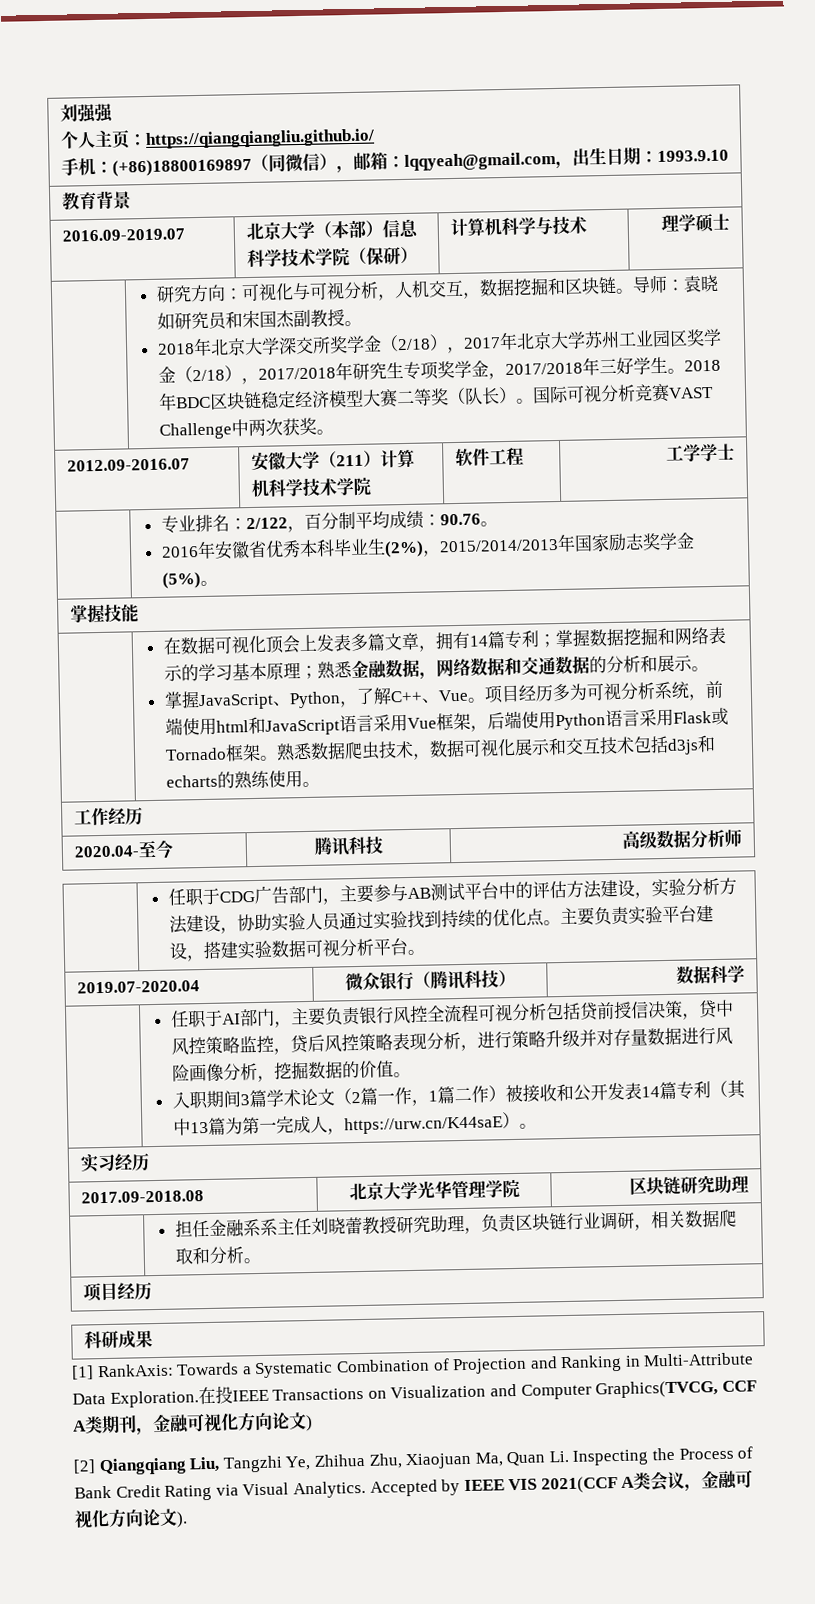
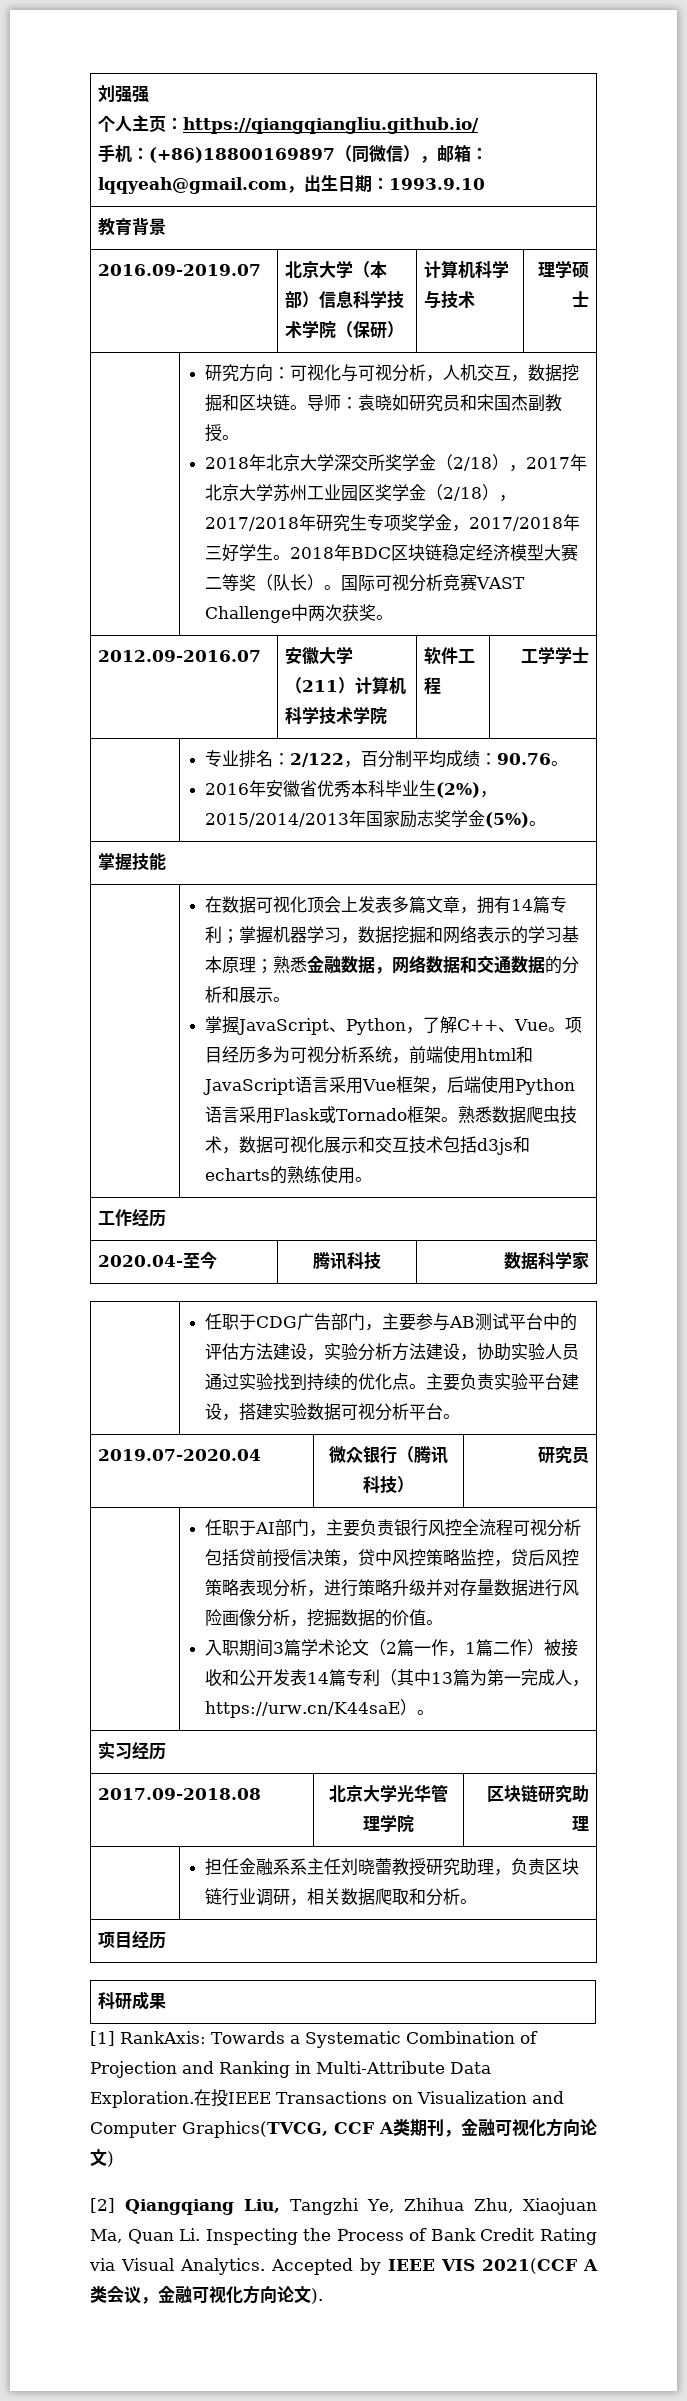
- 在数据可视化顶会上发表多篇文章，拥有14篇专利；掌握数据挖掘和网络表示的学习基本原理；熟悉金融数据，网络数据和交通数据的分析和展示。
+ 在数据可视化顶会上发表多篇文章，拥有14篇专利；掌握机器学习，数据挖掘和网络表示的学习基本原理；熟悉金融数据，网络数据和交通数据的分析和展示。
- 2020.04-至今 | 腾讯科技 | 高级数据分析师
+ 2020.04-至今 | 腾讯科技 | 数据科学家
- 2019.07-2020.04 | 微众银行（腾讯科技） | 数据科学
+ 2019.07-2020.04 | 微众银行（腾讯科技） | 研究员

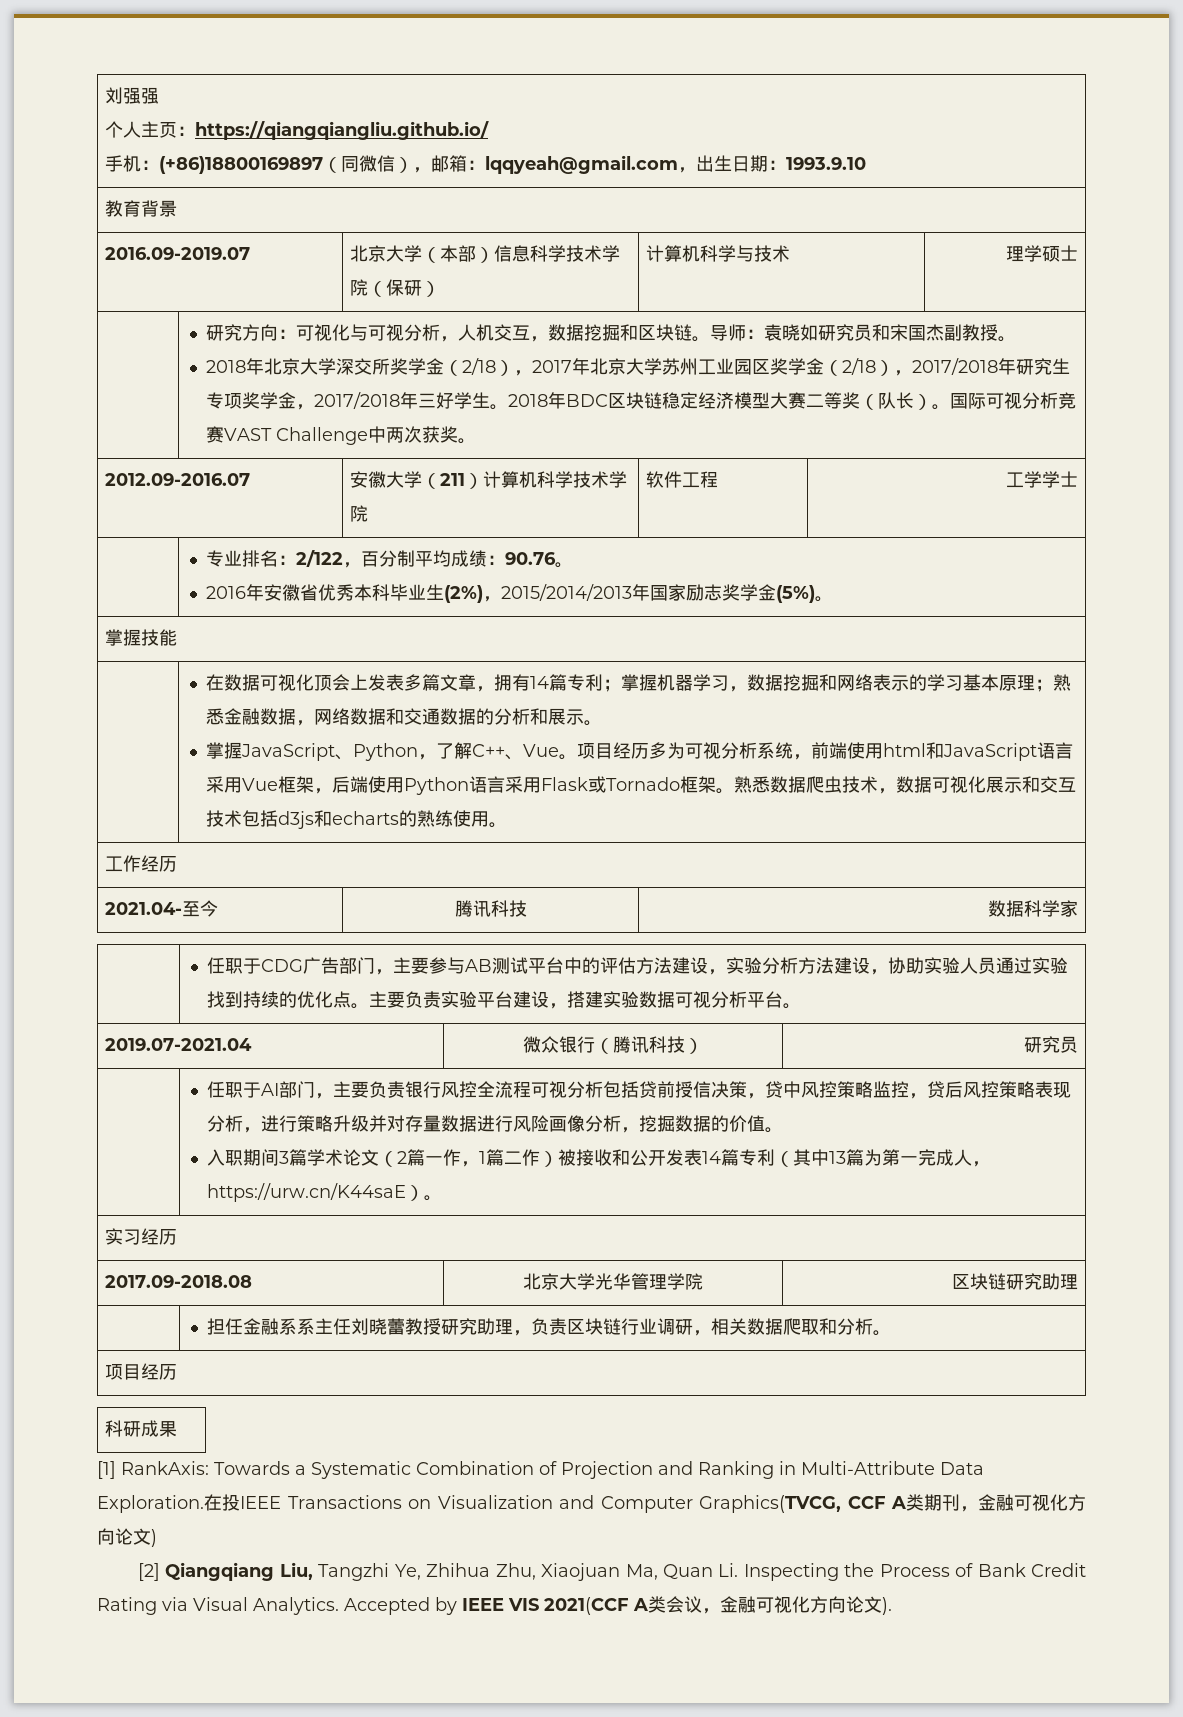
- 2020.04-至今 | 腾讯科技 | 数据科学家
+ 2021.04-至今 | 腾讯科技 | 数据科学家
- 2019.07-2020.04 | 微众银行（腾讯科技） | 研究员
+ 2019.07-2021.04 | 微众银行（腾讯科技） | 研究员

